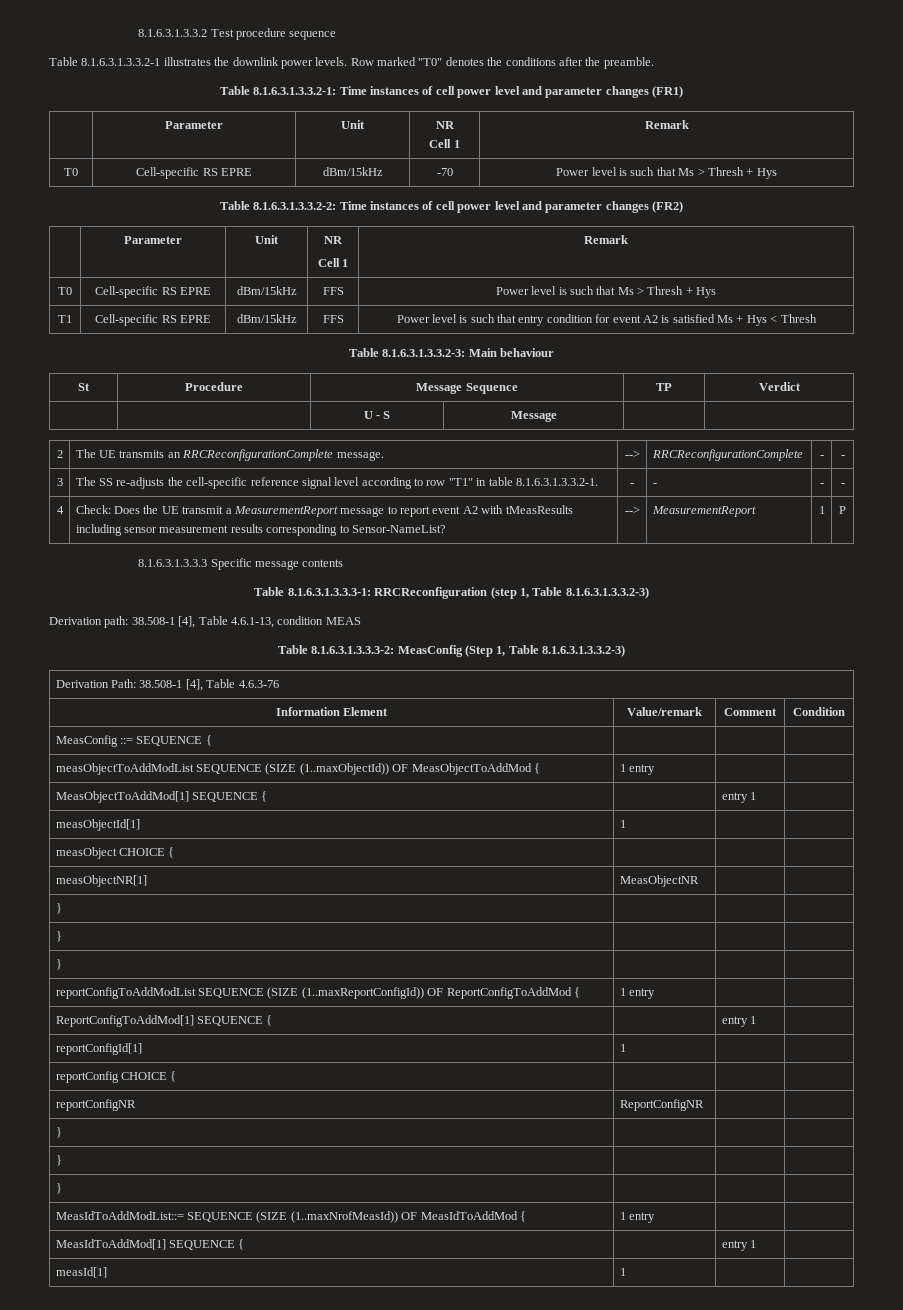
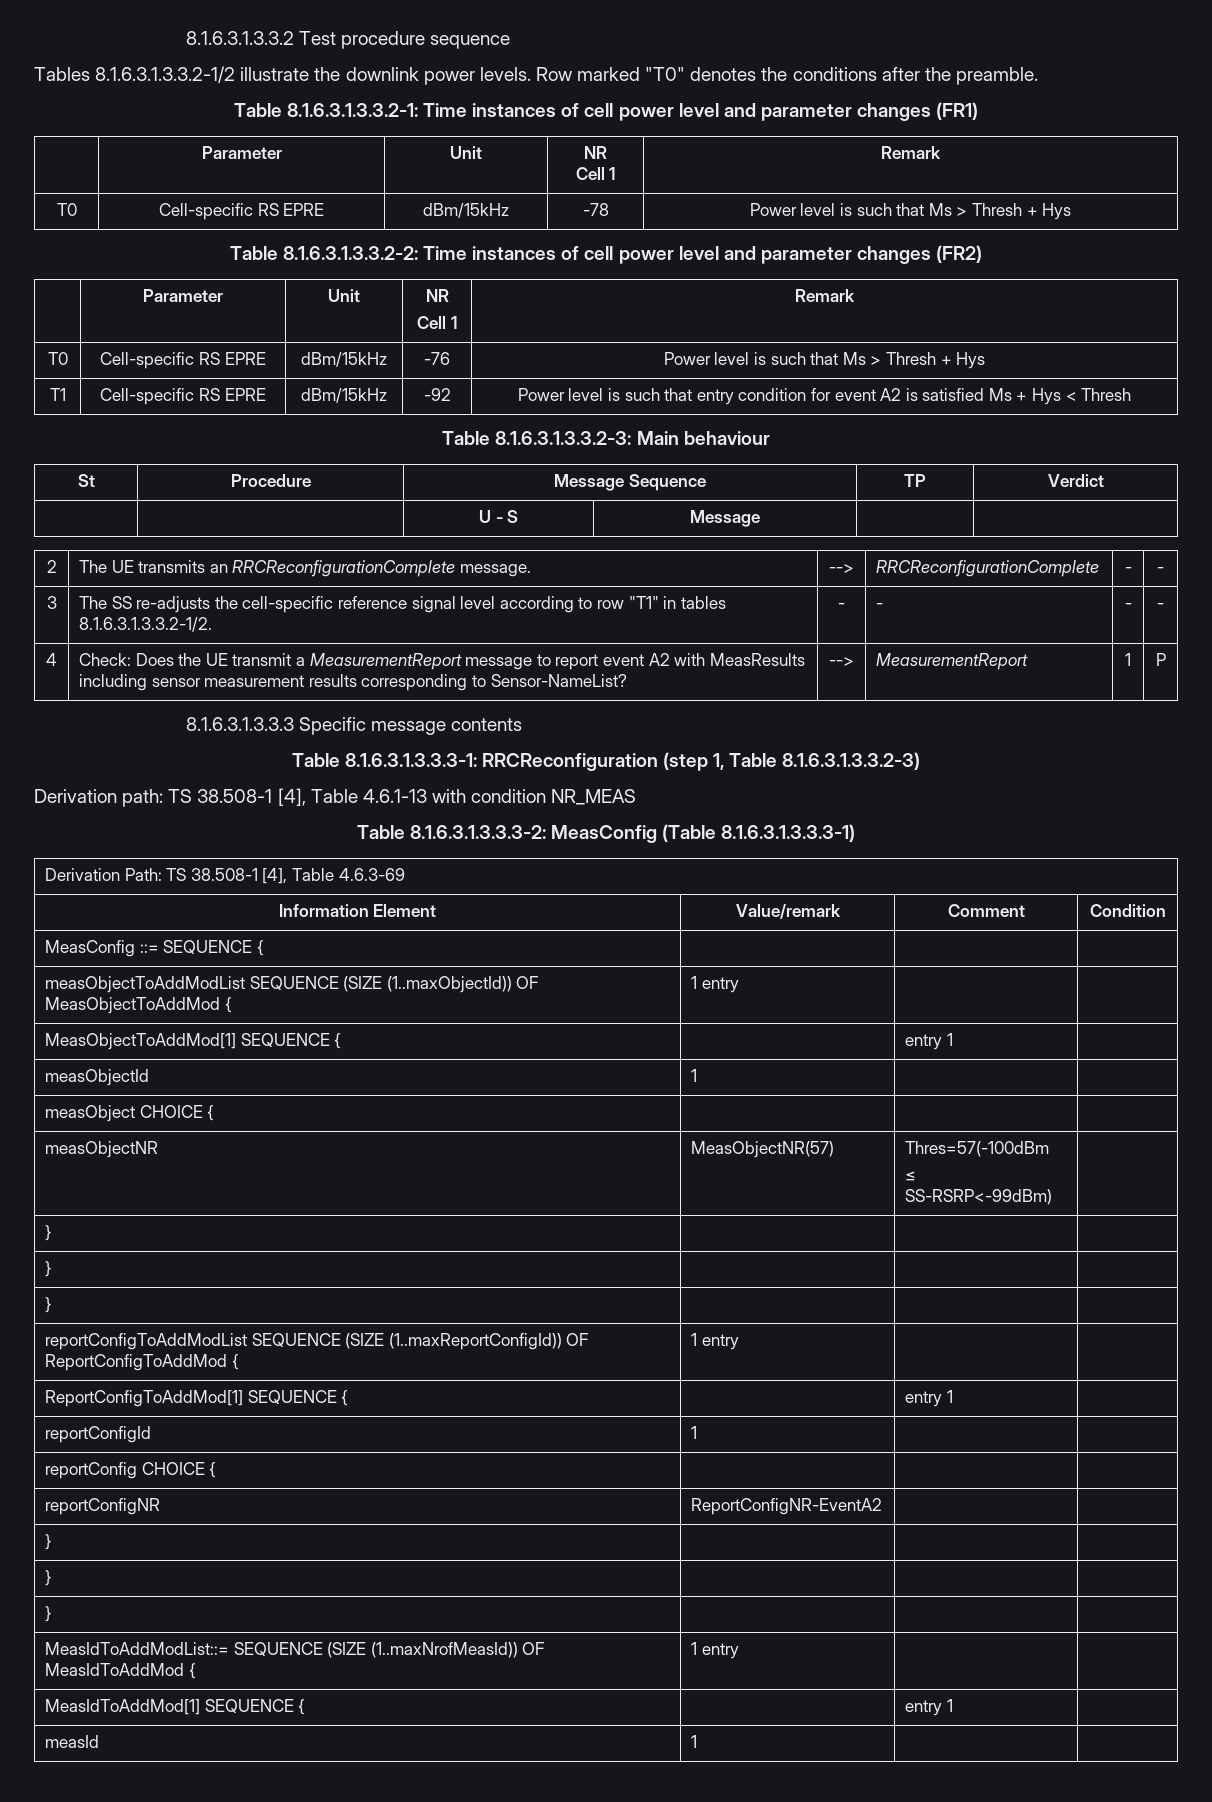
- Table 8.1.6.3.1.3.3.2-1 illustrates the downlink power levels.
+ Tables 8.1.6.3.1.3.3.2-1/2 illustrate the downlink power levels.
- T0 | Cell-specific RS EPRE | dBm/15kHz | -70 | Power level is such that Ms > Thresh + Hys
+ T0 | Cell-specific RS EPRE | dBm/15kHz | -78 | Power level is such that Ms > Thresh + Hys
- T0 | Cell-specific RS EPRE | dBm/15kHz | FFS | Power level is such that Ms > Thresh + Hys
+ T0 | Cell-specific RS EPRE | dBm/15kHz | -76 | Power level is such that Ms > Thresh + Hys
- T1 | Cell-specific RS EPRE | dBm/15kHz | FFS | Power level is such that entry condition for event A2 is satisfied Ms + Hys < Thresh
+ T1 | Cell-specific RS EPRE | dBm/15kHz | -92 | Power level is such that entry condition for event A2 is satisfied Ms + Hys < Thresh
- 3 | The SS re-adjusts the cell-specific reference signal level according to row "T1" in table 8.1.6.3.1.3.3.2-1. | - | - | - | -
+ 3 | The SS re-adjusts the cell-specific reference signal level according to row "T1" in tables 8.1.6.3.1.3.3.2-1/2. | - | - | - | -
- 4 | Check: Does the UE transmit a MeasurementReport message to report event A2 with tMeasResults including sensor measurement results corresponding to Sensor-NameList? | --> | MeasurementReport | 1 | P
+ 4 | Check: Does the UE transmit a MeasurementReport message to report event A2 with MeasResults including sensor measurement results corresponding to Sensor-NameList? | --> | MeasurementReport | 1 | P
- Derivation path: 38.508-1 [4], Table 4.6.1-13, condition MEAS
+ Derivation path: TS 38.508-1 [4], Table 4.6.1-13 with condition NR_MEAS
- Table 8.1.6.3.1.3.3.3-2: MeasConfig (Step 1, Table 8.1.6.3.1.3.3.2-3)
+ Table 8.1.6.3.1.3.3.3-2: MeasConfig (Table 8.1.6.3.1.3.3.3-1)
- Derivation Path: 38.508-1 [4], Table 4.6.3-76
+ Derivation Path: TS 38.508-1 [4], Table 4.6.3-69
- measObjectId[1] | 1 | |
+ measObjectId | 1 | |
- measObjectNR[1] | MeasObjectNR | |
+ measObjectNR | MeasObjectNR(57) | Thres=57(-100dBm
+ ≤ SS-RSRP<-99dBm) |
- reportConfigId[1] | 1 | |
+ reportConfigId | 1 | |
- reportConfigNR | ReportConfigNR | |
+ reportConfigNR | ReportConfigNR-EventA2 | |
- measId[1] | 1 | |
+ measId | 1 | |

